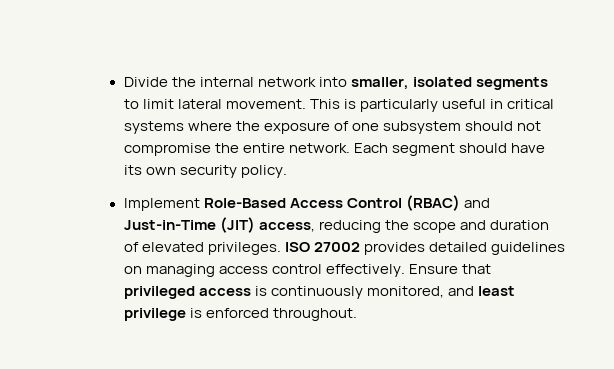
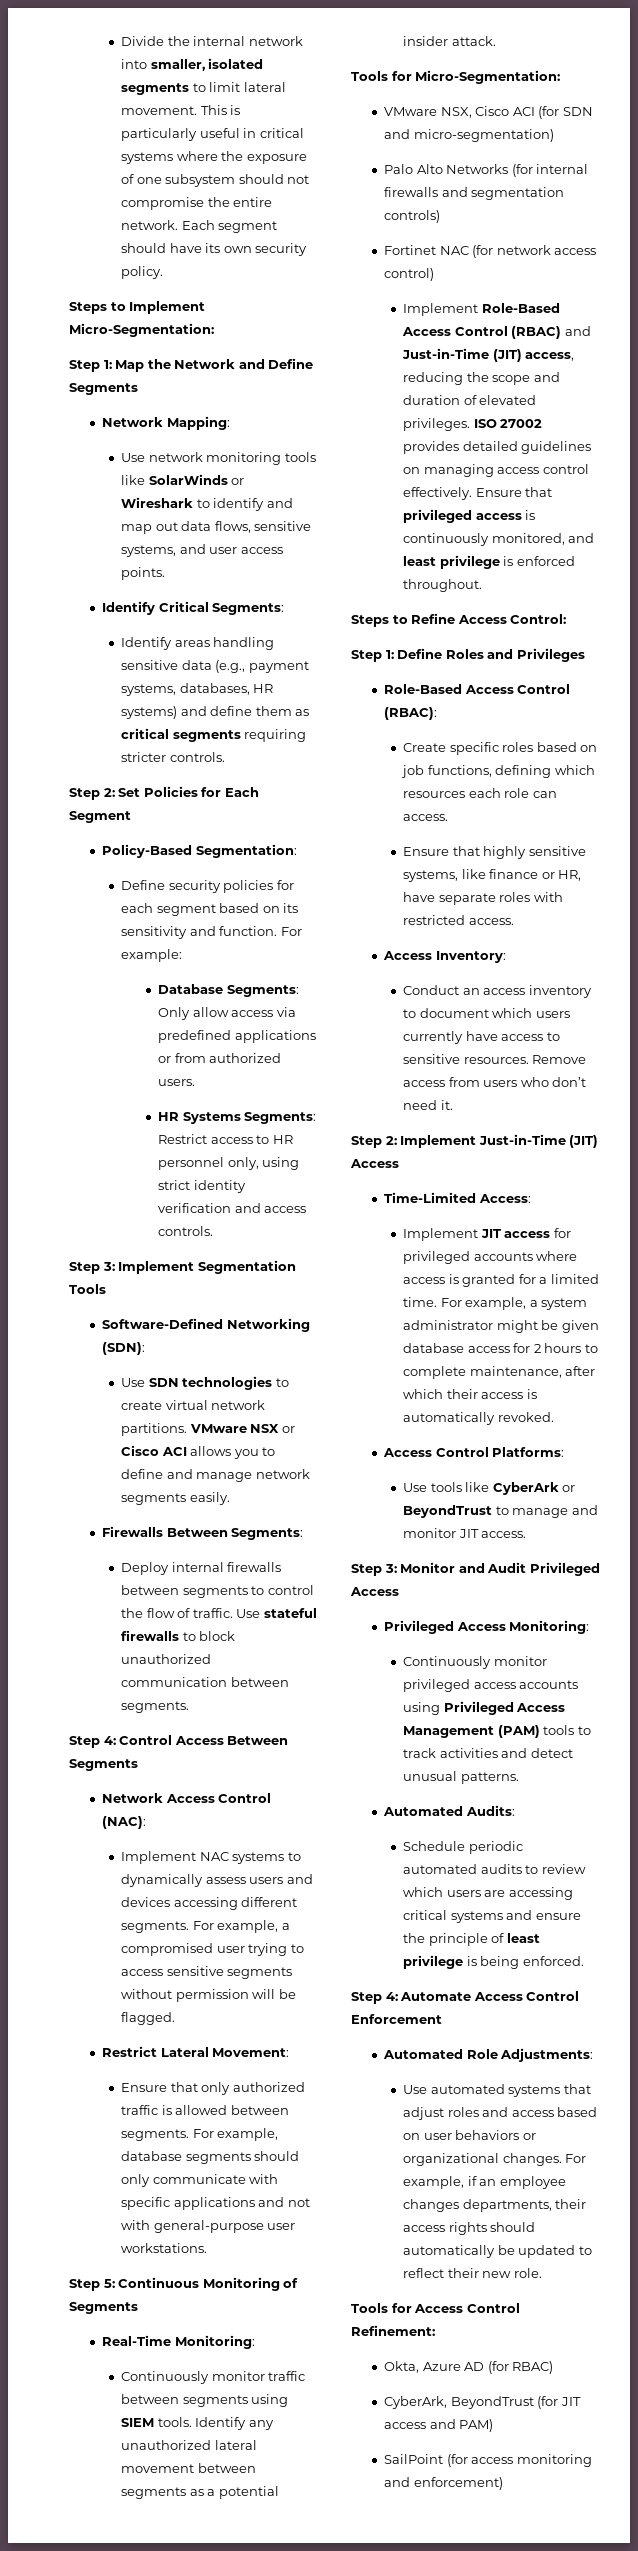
+ Steps to Implement Micro-Segmentation:
+ Step 1: Map the Network and Define Segments
+ Network Mapping:
+ Use network monitoring tools like SolarWinds or Wireshark to identify and map out data flows, sensitive systems, and user access points.
+ Identify Critical Segments:
+ Identify areas handling sensitive data (e.g., payment systems, databases, HR systems) and define them as critical segments requiring stricter controls.
+ Step 2: Set Policies for Each Segment
+ Policy-Based Segmentation:
+ Define security policies for each segment based on its sensitivity and function. For example:
+ Database Segments: Only allow access via predefined applications or from authorized users.
+ HR Systems Segments: Restrict access to HR personnel only, using strict identity verification and access controls.
+ Step 3: Implement Segmentation Tools
+ Software-Defined Networking (SDN):
+ Use SDN technologies to create virtual network partitions. VMware NSX or Cisco ACI allows you to define and manage network segments easily.
+ Firewalls Between Segments:
+ Deploy internal firewalls between segments to control the flow of traffic. Use stateful firewalls to block unauthorized communication between segments.
+ Step 4: Control Access Between Segments
+ Network Access Control (NAC):
+ Implement NAC systems to dynamically assess users and devices accessing different segments. For example, a compromised user trying to access sensitive segments without permission will be flagged.
+ Restrict Lateral Movement:
+ Ensure that only authorized traffic is allowed between segments. For example, database segments should only communicate with specific applications and not with general-purpose user workstations.
+ Step 5: Continuous Monitoring of Segments
+ Real-Time Monitoring:
+ Continuously monitor traffic between segments using SIEM tools. Identify any unauthorized lateral movement between segments as a potential insider attack.
+ Tools for Micro-Segmentation:
+ VMware NSX, Cisco ACI (for SDN and micro-segmentation)
+ Palo Alto Networks (for internal firewalls and segmentation controls)
+ Fortinet NAC (for network access control)
+ Steps to Refine Access Control:
+ Step 1: Define Roles and Privileges
+ Role-Based Access Control (RBAC):
+ Create specific roles based on job functions, defining which resources each role can access.
+ Ensure that highly sensitive systems, like finance or HR, have separate roles with restricted access.
+ Access Inventory:
+ Conduct an access inventory to document which users currently have access to sensitive resources. Remove access from users who don’t need it.
+ Step 2: Implement Just-in-Time (JIT) Access
+ Time-Limited Access:
+ Implement JIT access for privileged accounts where access is granted for a limited time. For example, a system administrator might be given database access for 2 hours to complete maintenance, after which their access is automatically revoked.
+ Access Control Platforms:
+ Use tools like CyberArk or BeyondTrust to manage and monitor JIT access.
+ Step 3: Monitor and Audit Privileged Access
+ Privileged Access Monitoring:
+ Continuously monitor privileged access accounts using Privileged Access Management (PAM) tools to track activities and detect unusual patterns.
+ Automated Audits:
+ Schedule periodic automated audits to review which users are accessing critical systems and ensure the principle of least privilege is being enforced.
+ Step 4: Automate Access Control Enforcement
+ Automated Role Adjustments:
+ Use automated systems that adjust roles and access based on user behaviors or organizational changes. For example, if an employee changes departments, their access rights should automatically be updated to reflect their new role.
+ Tools for Access Control Refinement:
+ Okta, Azure AD (for RBAC)
+ CyberArk, BeyondTrust (for JIT access and PAM)
+ SailPoint (for access monitoring and enforcement)

